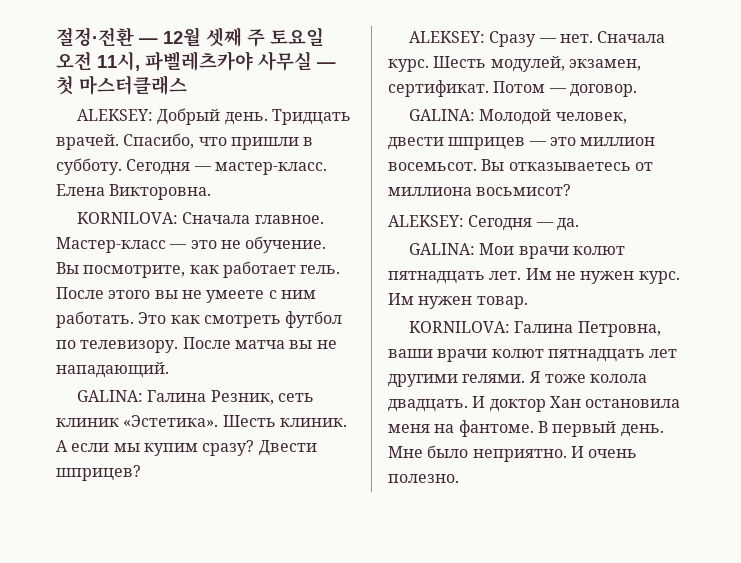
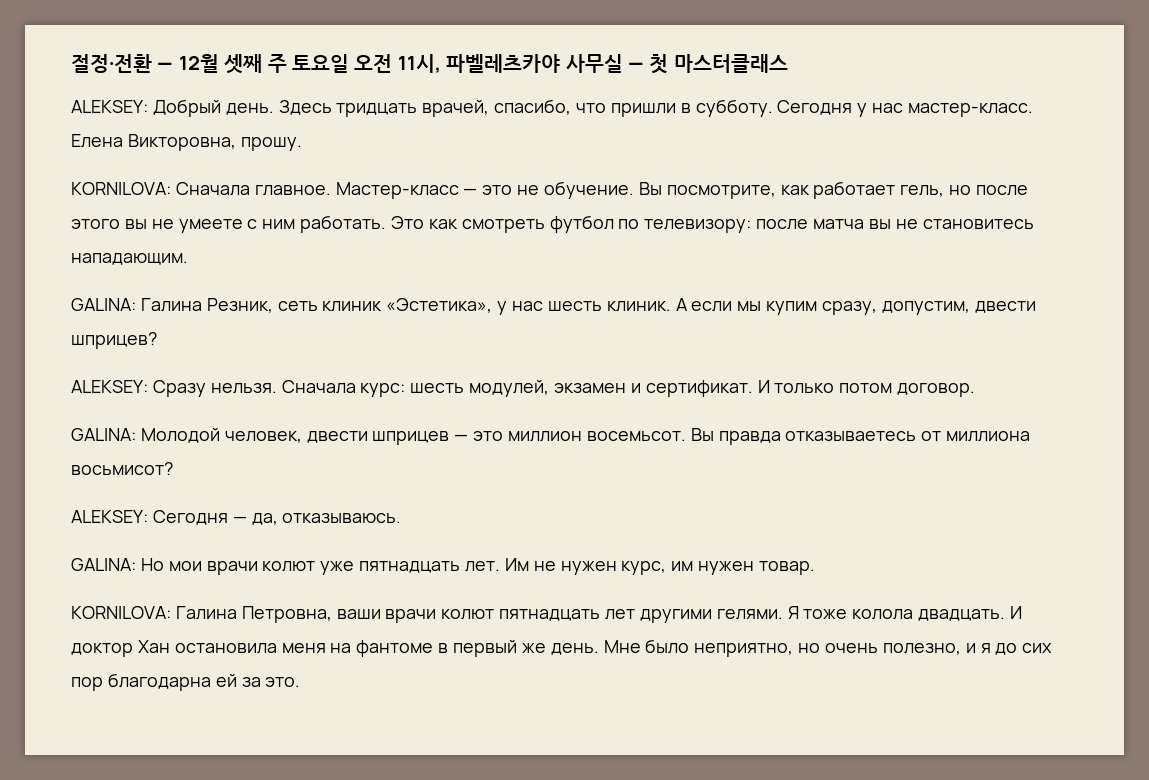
- Тридцать врачей. Спасибо, что пришли в субботу.
+ Здесь тридцать врачей, спасибо, что пришли в субботу.
- Сегодня — мастер-класс. Елена Викторовна.
+ Сегодня у нас мастер-класс. Елена Викторовна, прошу.
- Вы посмотрите, как работает гель. После этого вы не умеете с ним работать.
+ Вы посмотрите, как работает гель, но после этого вы не умеете с ним работать.
- Это как смотреть футбол по телевизору. После матча вы не нападающий.
+ Это как смотреть футбол по телевизору: после матча вы не становитесь нападающим.
- GALINA: Галина Резник, сеть клиник «Эстетика». Шесть клиник.
+ GALINA: Галина Резник, сеть клиник «Эстетика», у нас шесть клиник.
- А если мы купим сразу? Двести шприцев?
+ А если мы купим сразу, допустим, двести шприцев?
- ALEKSEY: Сразу — нет. Сначала курс. Шесть модулей, экзамен, сертификат. Потом — договор.
+ ALEKSEY: Сразу нельзя. Сначала курс: шесть модулей, экзамен и сертификат. И только потом договор.
- Вы отказываетесь от миллиона восьмисот?
+ Вы правда отказываетесь от миллиона восьмисот?
- ALEKSEY: Сегодня — да.
- GALINA: Мои врачи колют пятнадцать лет.
+ ALEKSEY: Сегодня — да, отказываюсь.
+ GALINA: Но мои врачи колют уже пятнадцать лет.
- Им не нужен курс. Им нужен товар.
+ Им не нужен курс, им нужен товар.
- И доктор Хан остановила меня на фантоме. В первый день. Мне было неприятно. И очень полезно.
+ И доктор Хан остановила меня на фантоме в первый же день. Мне было неприятно, но очень полезно, и я до сих пор благодарна ей за это.

